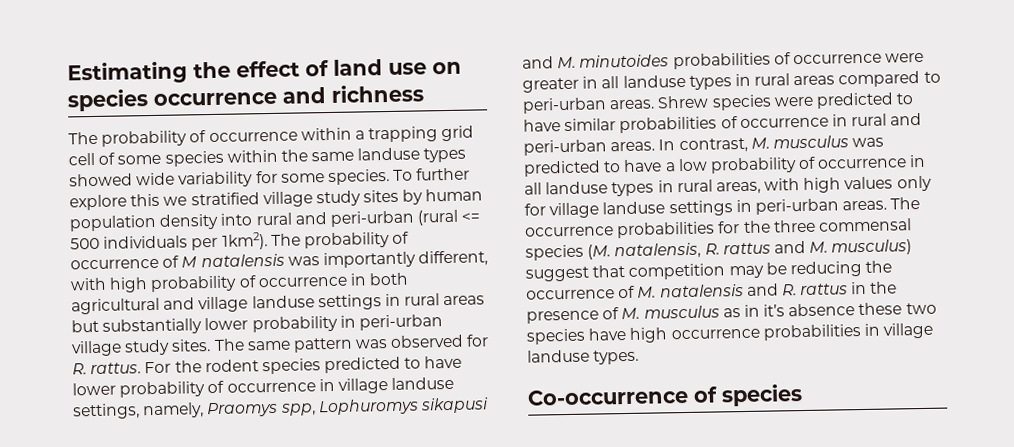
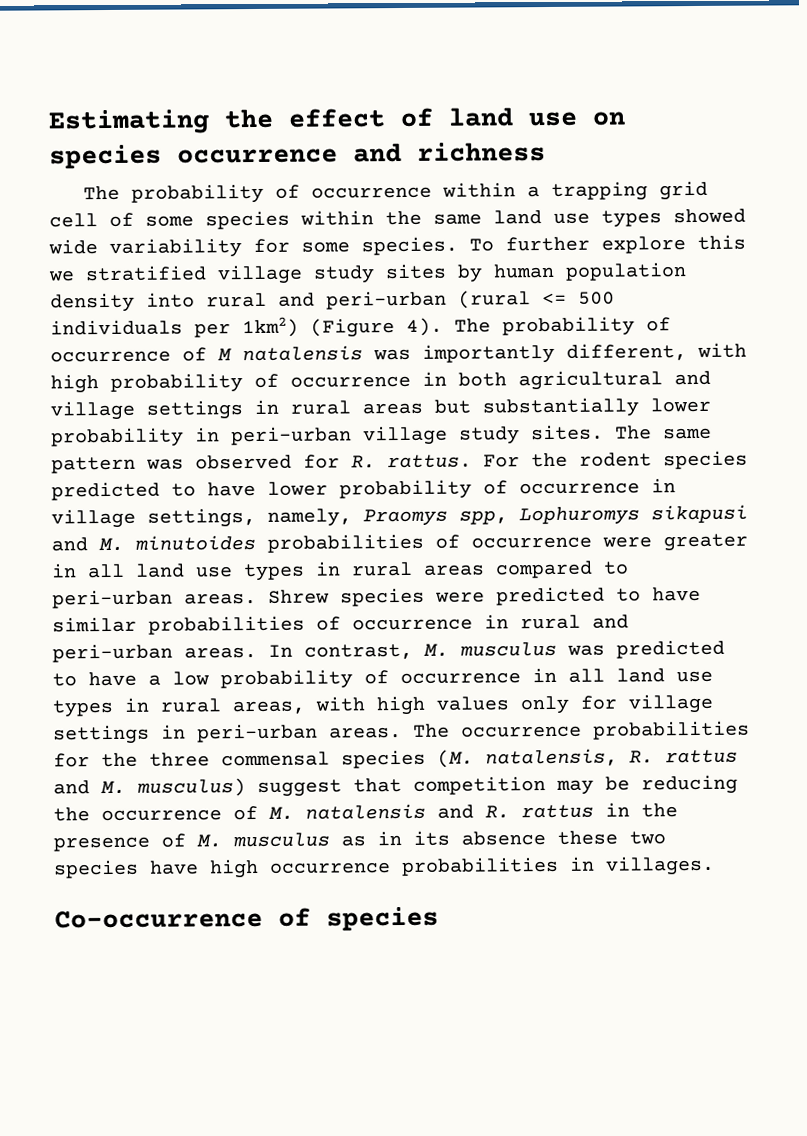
- The probability of occurrence within a trapping grid cell of some species within the same landuse types showed wide variability for some species.
+ The probability of occurrence within a trapping grid cell of some species within the same land use types showed wide variability for some species.
- To further explore this we stratified village study sites by human population density into rural and peri-urban (rural <= 500 individuals per 1km2).
+ To further explore this we stratified village study sites by human population density into rural and peri-urban (rural <= 500 individuals per 1km2) (Figure 4).
- The probability of occurrence of M natalensis was importantly different, with high probability of occurrence in both agricultural and village landuse settings in rural areas but substantially lower probability in peri-urban village study sites.
+ The probability of occurrence of M natalensis was importantly different, with high probability of occurrence in both agricultural and village settings in rural areas but substantially lower probability in peri-urban village study sites.
- For the rodent species predicted to have lower probability of occurrence in village landuse settings, namely, Praomys spp, Lophuromys sikapusi and M. minutoides probabilities of occurrence were greater in all landuse types in rural areas compared to peri-urban areas.
+ For the rodent species predicted to have lower probability of occurrence in village settings, namely, Praomys spp, Lophuromys sikapusi and M. minutoides probabilities of occurrence were greater in all land use types in rural areas compared to peri-urban areas.
- In contrast, M. musculus was predicted to have a low probability of occurrence in all landuse types in rural areas, with high values only for village landuse settings in peri-urban areas.
+ In contrast, M. musculus was predicted to have a low probability of occurrence in all land use types in rural areas, with high values only for village settings in peri-urban areas.
- The occurrence probabilities for the three commensal species (M. natalensis, R. rattus and M. musculus) suggest that competition may be reducing the occurrence of M. natalensis and R. rattus in the presence of M. musculus as in it’s absence these two species have high occurrence probabilities in village landuse types.
+ The occurrence probabilities for the three commensal species (M. natalensis, R. rattus and M. musculus) suggest that competition may be reducing the occurrence of M. natalensis and R. rattus in the presence of M. musculus as in its absence these two species have high occurrence probabilities in villages.

